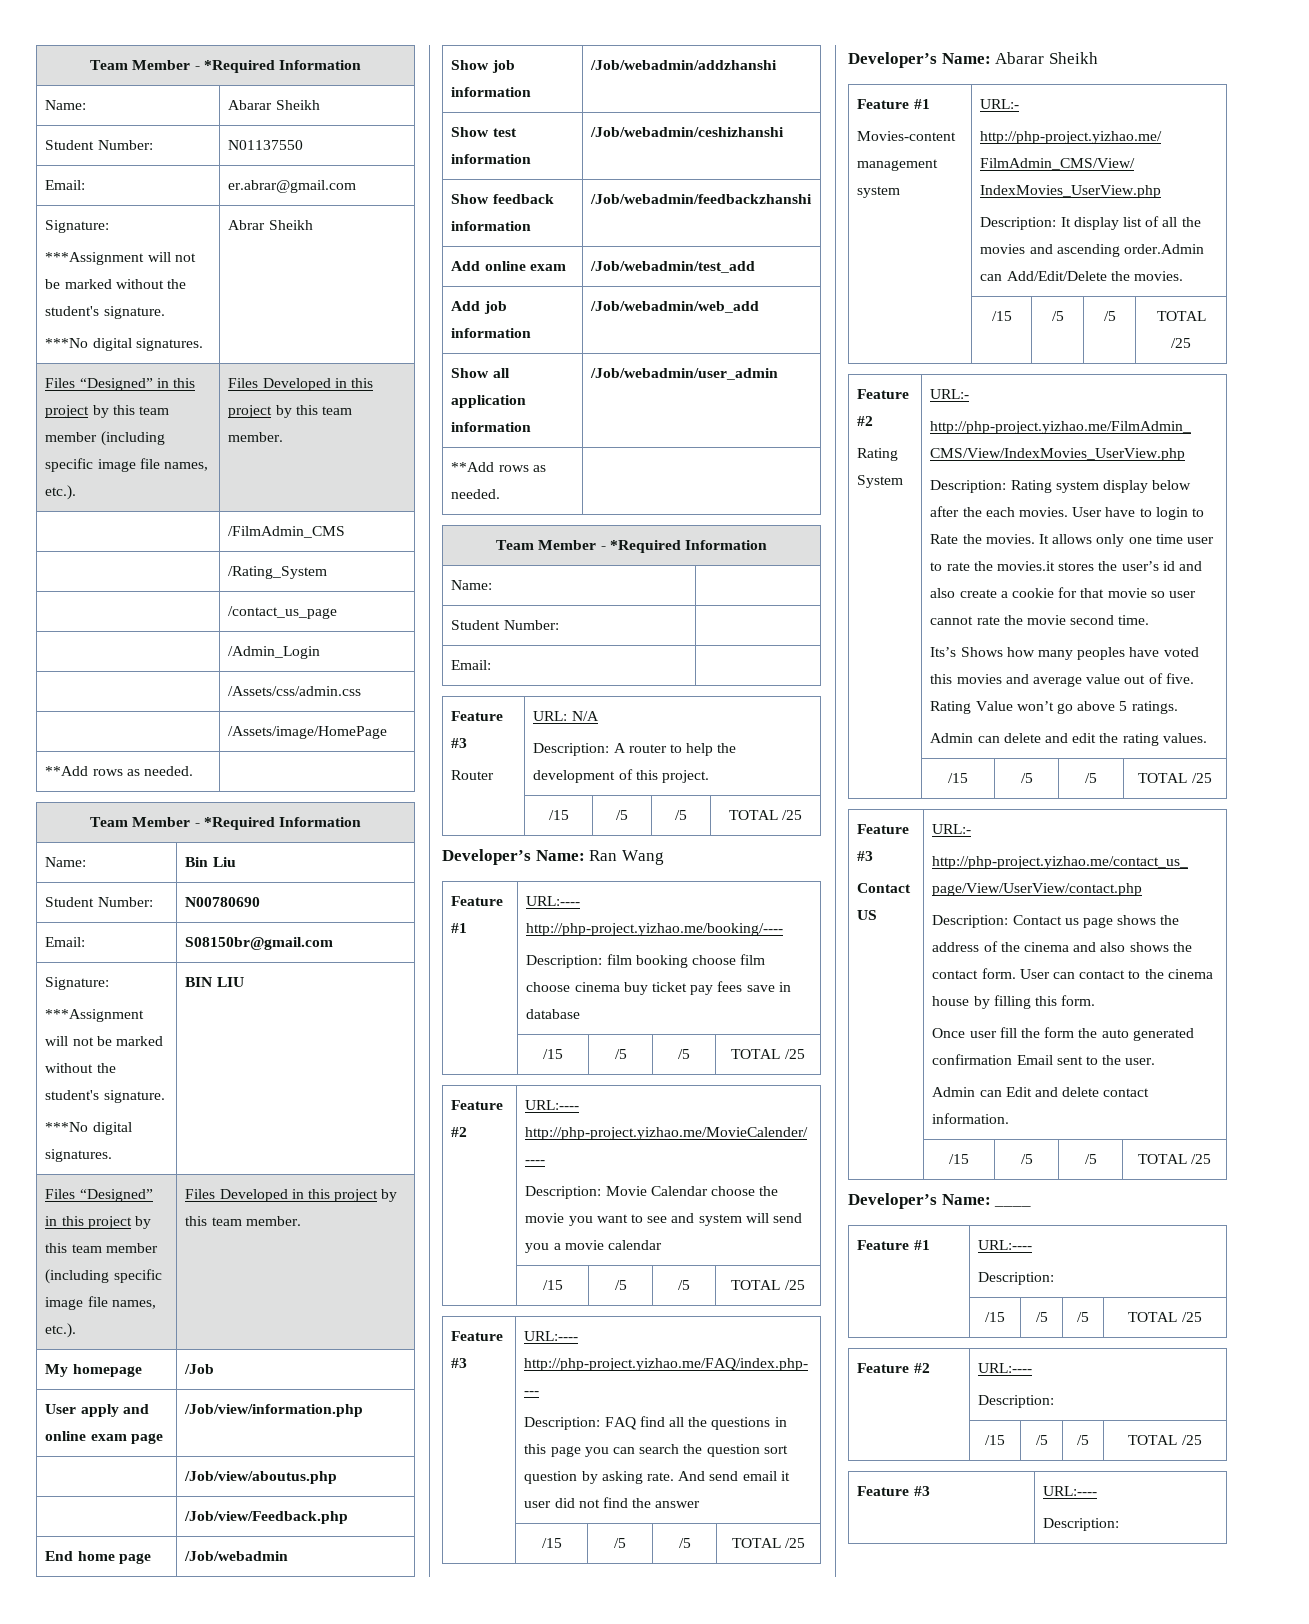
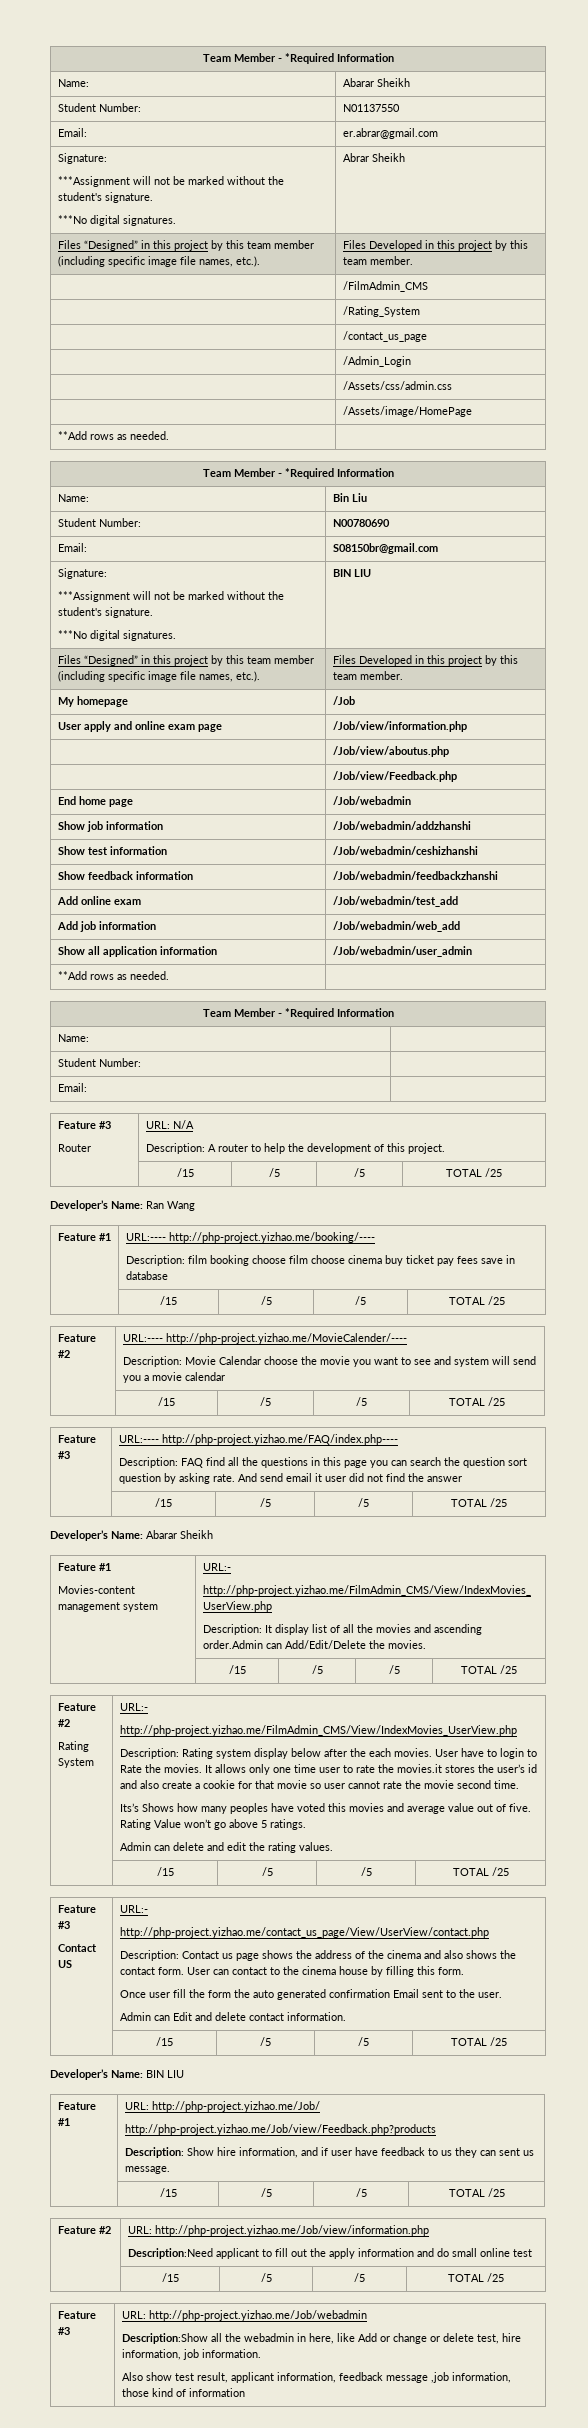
- Developer’s Name: ____
- Feature #1 | URL:----
- Description:
+ Developer’s Name: BIN LIU
+ Feature #1 | URL: http://php-project.yizhao.me/Job/
+ http://php-project.yizhao.me/Job/view/Feedback.php?products
+ Description: Show hire information, and if user have feedback to us they can sent us message.
  | /15 | /5 | /5 | TOTAL /25
- Feature #2 | URL:----
- Description:
+ Feature #2 | URL: http://php-project.yizhao.me/Job/view/information.php
+ Description:Need applicant to fill out the apply information and do small online test
  | /15 | /5 | /5 | TOTAL /25
- Feature #3 | URL:----
- Description:
+ Feature #3 | URL: http://php-project.yizhao.me/Job/webadmin
+ Description:Show all the webadmin in here, like Add or change or delete test, hire information, job information.
+ Also show test result, applicant information, feedback message ,job information, those kind of information

